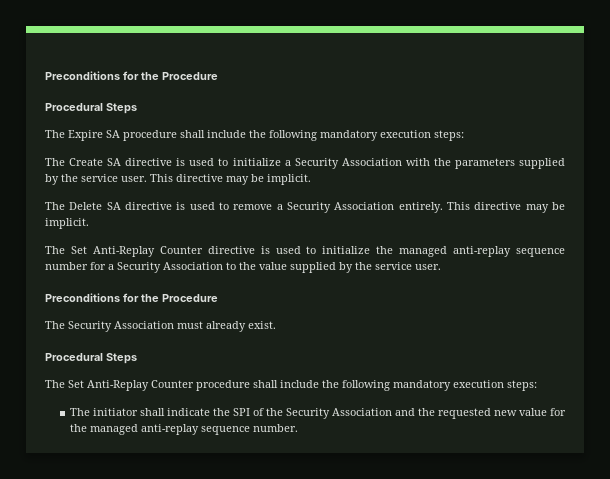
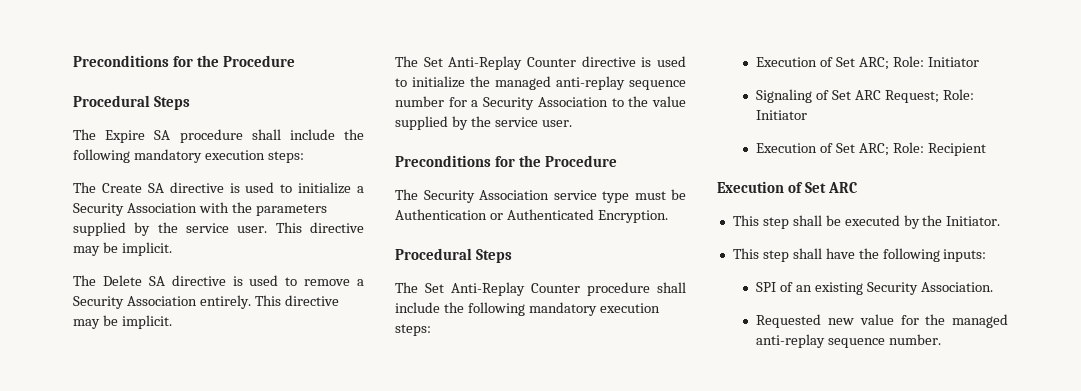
- The Security Association must already exist.
+ The Security Association service type must be Authentication or Authenticated Encryption.
- The initiator shall indicate the SPI of the Security Association and the requested new value for the managed anti-replay sequence number.
+ Execution of Set ARC; Role: Initiator
+ Signaling of Set ARC Request; Role: Initiator
+ Execution of Set ARC; Role: Recipient
+ Execution of Set ARC
+ This step shall be executed by the Initiator.
+ This step shall have the following inputs:
+ SPI of an existing Security Association.
+ Requested new value for the managed anti-replay sequence number.

